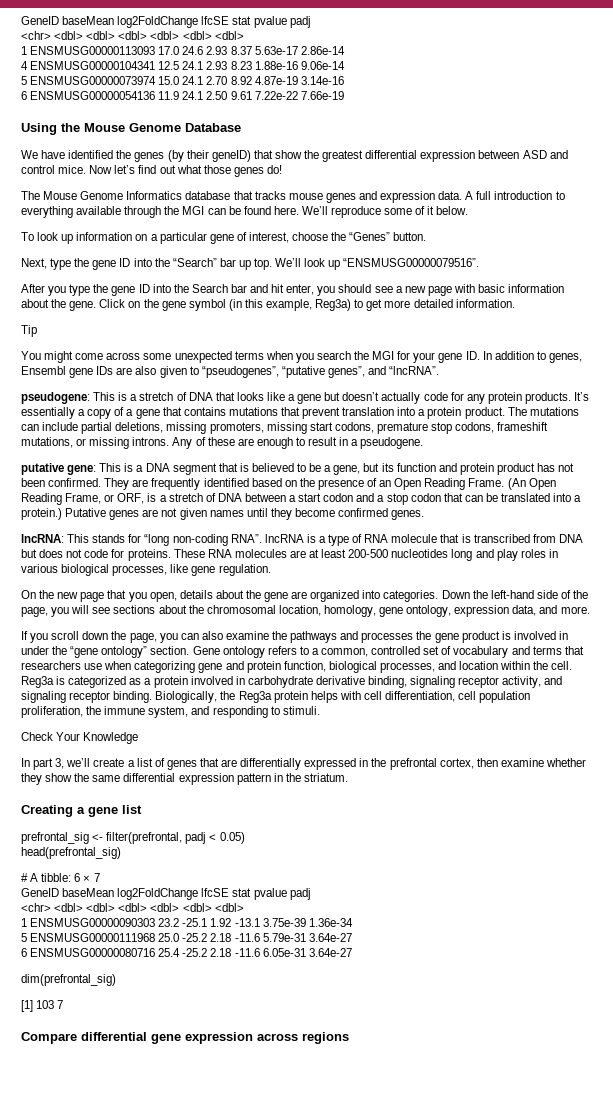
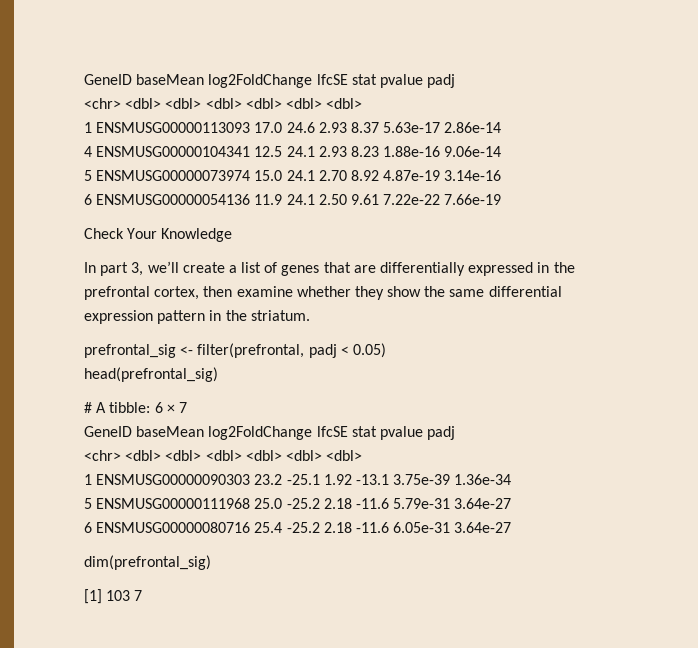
- Using the Mouse Genome Database
- We have identified the genes (by their geneID) that show the greatest differential expression between ASD and control mice. Now let’s find out what those genes do!
- The Mouse Genome Informatics database that tracks mouse genes and expression data. A full introduction to everything available through the MGI can be found here. We’ll reproduce some of it below.
- To look up information on a particular gene of interest, choose the “Genes” button.
- Next, type the gene ID into the “Search” bar up top. We’ll look up “ENSMUSG00000079516”.
- After you type the gene ID into the Search bar and hit enter, you should see a new page with basic information about the gene. Click on the gene symbol (in this example, Reg3a) to get more detailed information.
- Tip
- You might come across some unexpected terms when you search the MGI for your gene ID. In addition to genes, Ensembl gene IDs are also given to “pseudogenes”, “putative genes”, and “lncRNA”.
- pseudogene: This is a stretch of DNA that looks like a gene but doesn’t actually code for any protein products. It’s essentially a copy of a gene that contains mutations that prevent translation into a protein product. The mutations can include partial deletions, missing promoters, missing start codons, premature stop codons, frameshift mutations, or missing introns. Any of these are enough to result in a pseudogene.
- putative gene: This is a DNA segment that is believed to be a gene, but its function and protein product has not been confirmed. They are frequently identified based on the presence of an Open Reading Frame. (An Open Reading Frame, or ORF, is a stretch of DNA between a start codon and a stop codon that can be translated into a protein.) Putative genes are not given names until they become confirmed genes.
- lncRNA: This stands for “long non-coding RNA”. lncRNA is a type of RNA molecule that is transcribed from DNA but does not code for proteins. These RNA molecules are at least 200-500 nucleotides long and play roles in various biological processes, like gene regulation.
- On the new page that you open, details about the gene are organized into categories. Down the left-hand side of the page, you will see sections about the chromosomal location, homology, gene ontology, expression data, and more.
- If you scroll down the page, you can also examine the pathways and processes the gene product is involved in under the “gene ontology” section. Gene ontology refers to a common, controlled set of vocabulary and terms that researchers use when categorizing gene and protein function, biological processes, and location within the cell. Reg3a is categorized as a protein involved in carbohydrate derivative binding, signaling receptor activity, and signaling receptor binding. Biologically, the Reg3a protein helps with cell differentiation, cell population proliferation, the immune system, and responding to stimuli.
- Creating a gene list
- Compare differential gene expression across regions

